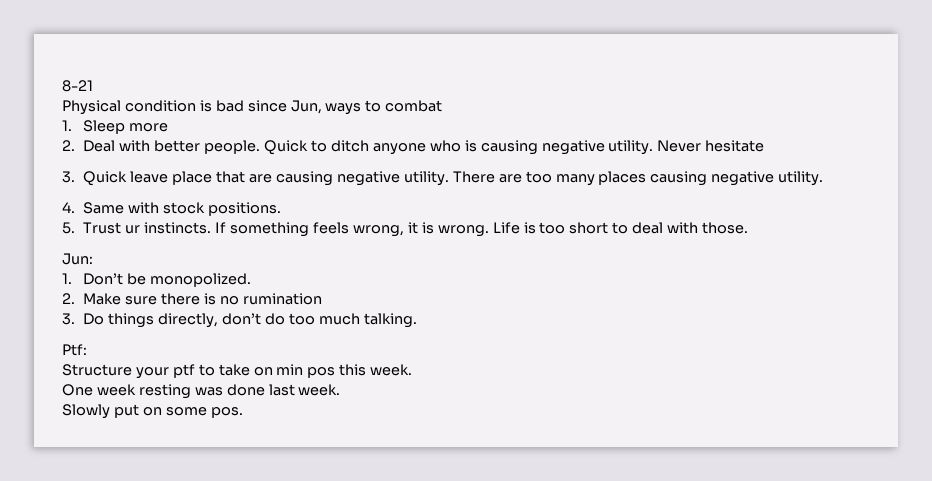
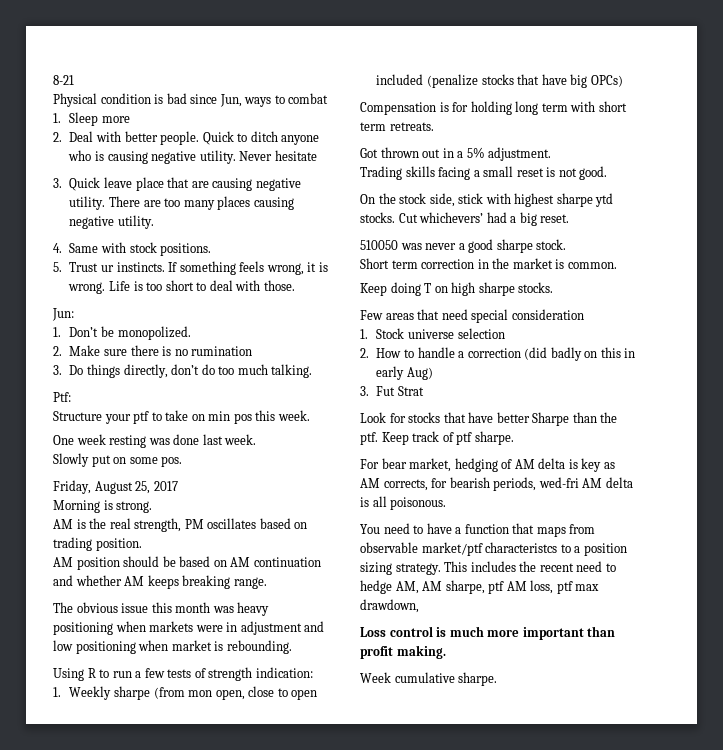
+ Friday, August 25, 2017
+ Morning is strong.
+ AM is the real strength, PM oscillates based on trading position.
+ AM position should be based on AM continuation and whether AM keeps breaking range.
+ The obvious issue this month was heavy positioning when markets were in adjustment and low positioning when market is rebounding.
+ Using R to run a few tests of strength indication:
+ 1. Weekly sharpe (from mon open, close to open included (penalize stocks that have big OPCs)
+ Compensation is for holding long term with short term retreats.
+ Got thrown out in a 5% adjustment.
+ Trading skills facing a small reset is not good.
+ On the stock side, stick with highest sharpe ytd stocks. Cut whichevers’ had a big reset.
+ 510050 was never a good sharpe stock.
+ Short term correction in the market is common.
+ Keep doing T on high sharpe stocks.
+ Few areas that need special consideration
+ 1. Stock universe selection
+ 2. How to handle a correction (did badly on this in early Aug)
+ 3. Fut Strat
+ Look for stocks that have better Sharpe than the ptf. Keep track of ptf sharpe.
+ For bear market, hedging of AM delta is key as AM corrects, for bearish periods, wed-fri AM delta is all poisonous.
+ You need to have a function that maps from observable market/ptf characteristcs to a position sizing strategy. This includes the recent need to hedge AM, AM sharpe, ptf AM loss, ptf max drawdown,
+ Loss control is much more important than profit making.
+ Week cumulative sharpe.

